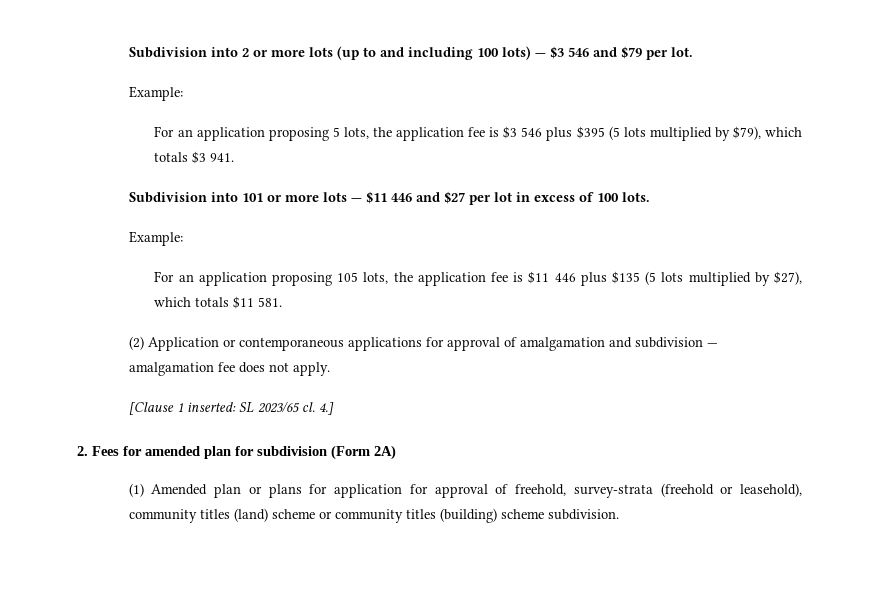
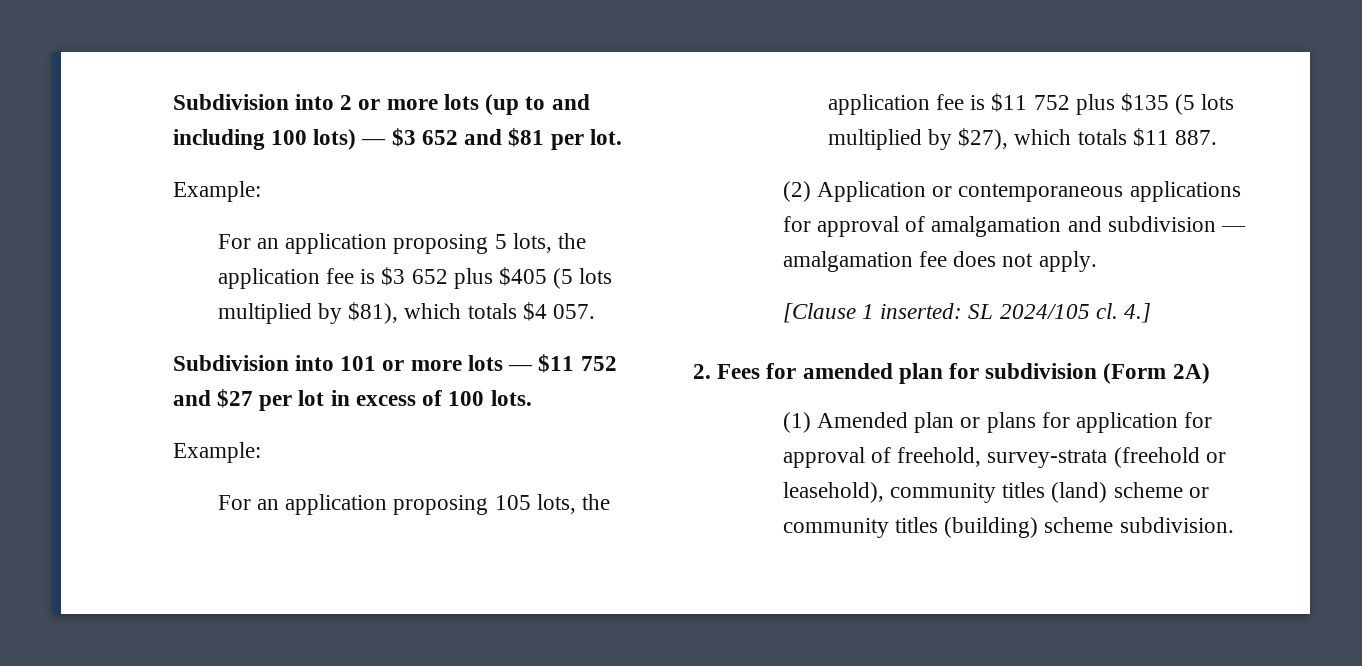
- Subdivision into 2 or more lots (up to and including 100 lots) — $3 546 and $79 per lot.
+ Subdivision into 2 or more lots (up to and including 100 lots) — $3 652 and $81 per lot.
- For an application proposing 5 lots, the application fee is $3 546 plus $395 (5 lots multiplied by $79), which totals $3 941.
+ For an application proposing 5 lots, the application fee is $3 652 plus $405 (5 lots multiplied by $81), which totals $4 057.
- Subdivision into 101 or more lots — $11 446 and $27 per lot in excess of 100 lots.
+ Subdivision into 101 or more lots — $11 752 and $27 per lot in excess of 100 lots.
- For an application proposing 105 lots, the application fee is $11 446 plus $135 (5 lots multiplied by $27), which totals $11 581.
+ For an application proposing 105 lots, the application fee is $11 752 plus $135 (5 lots multiplied by $27), which totals $11 887.
- [Clause 1 inserted: SL 2023/65 cl.
+ [Clause 1 inserted: SL 2024/105 cl.

